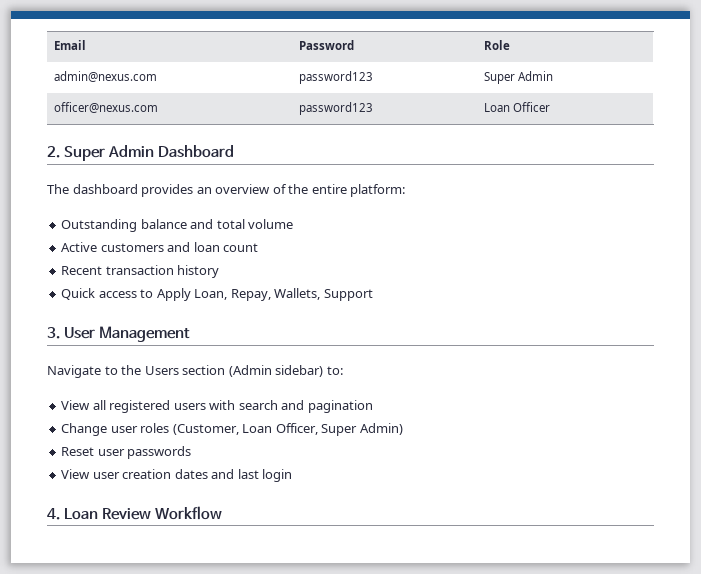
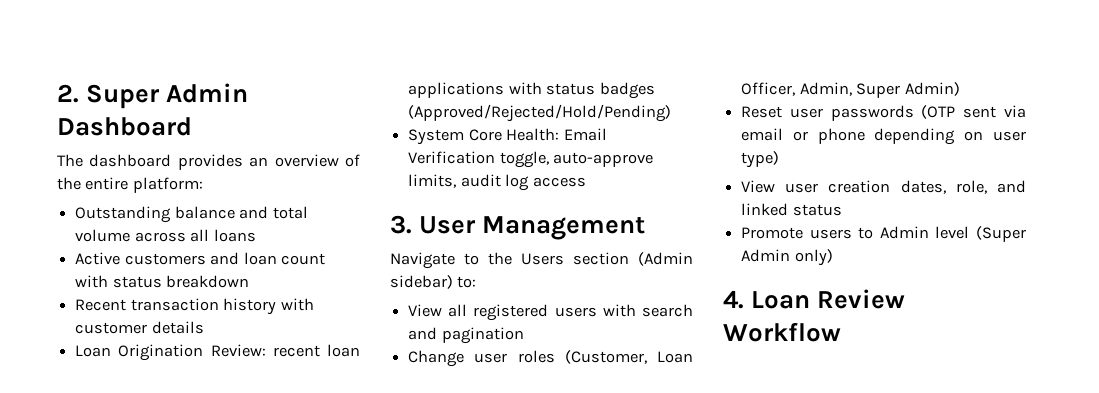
- Email | Password | Role
- admin@nexus.com | password123 | Super Admin
- officer@nexus.com | password123 | Loan Officer
- Outstanding balance and total volume
+ Outstanding balance and total volume across all loans
- Active customers and loan count
+ Active customers and loan count with status breakdown
- Recent transaction history
- Quick access to Apply Loan, Repay, Wallets, Support
+ Recent transaction history with customer details
+ Loan Origination Review: recent loan applications with status badges (Approved/Rejected/Hold/Pending)
+ System Core Health: Email Verification toggle, auto-approve limits, audit log access
- Change user roles (Customer, Loan Officer, Super Admin)
+ Change user roles (Customer, Loan Officer, Admin, Super Admin)
- Reset user passwords
- View user creation dates and last login
+ Reset user passwords (OTP sent via email or phone depending on user type)
+ View user creation dates, role, and linked status
+ Promote users to Admin level (Super Admin only)

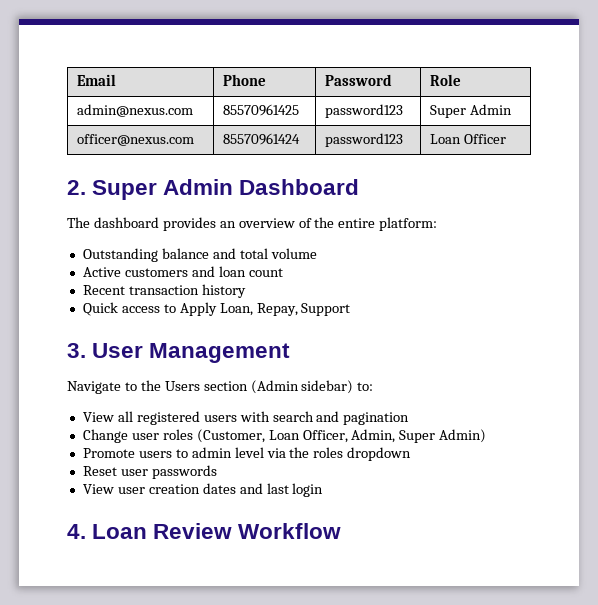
+ Email | Phone | Password | Role
+ admin@nexus.com | 85570961425 | password123 | Super Admin
+ officer@nexus.com | 85570961424 | password123 | Loan Officer
- Outstanding balance and total volume across all loans
+ Outstanding balance and total volume
- Active customers and loan count with status breakdown
+ Active customers and loan count
- Recent transaction history with customer details
- Loan Origination Review: recent loan applications with status badges (Approved/Rejected/Hold/Pending)
- System Core Health: Email Verification toggle, auto-approve limits, audit log access
+ Recent transaction history
+ Quick access to Apply Loan, Repay, Support
- Reset user passwords (OTP sent via email or phone depending on user type)
- View user creation dates, role, and linked status
- Promote users to Admin level (Super Admin only)
+ Promote users to admin level via the roles dropdown
+ Reset user passwords
+ View user creation dates and last login

